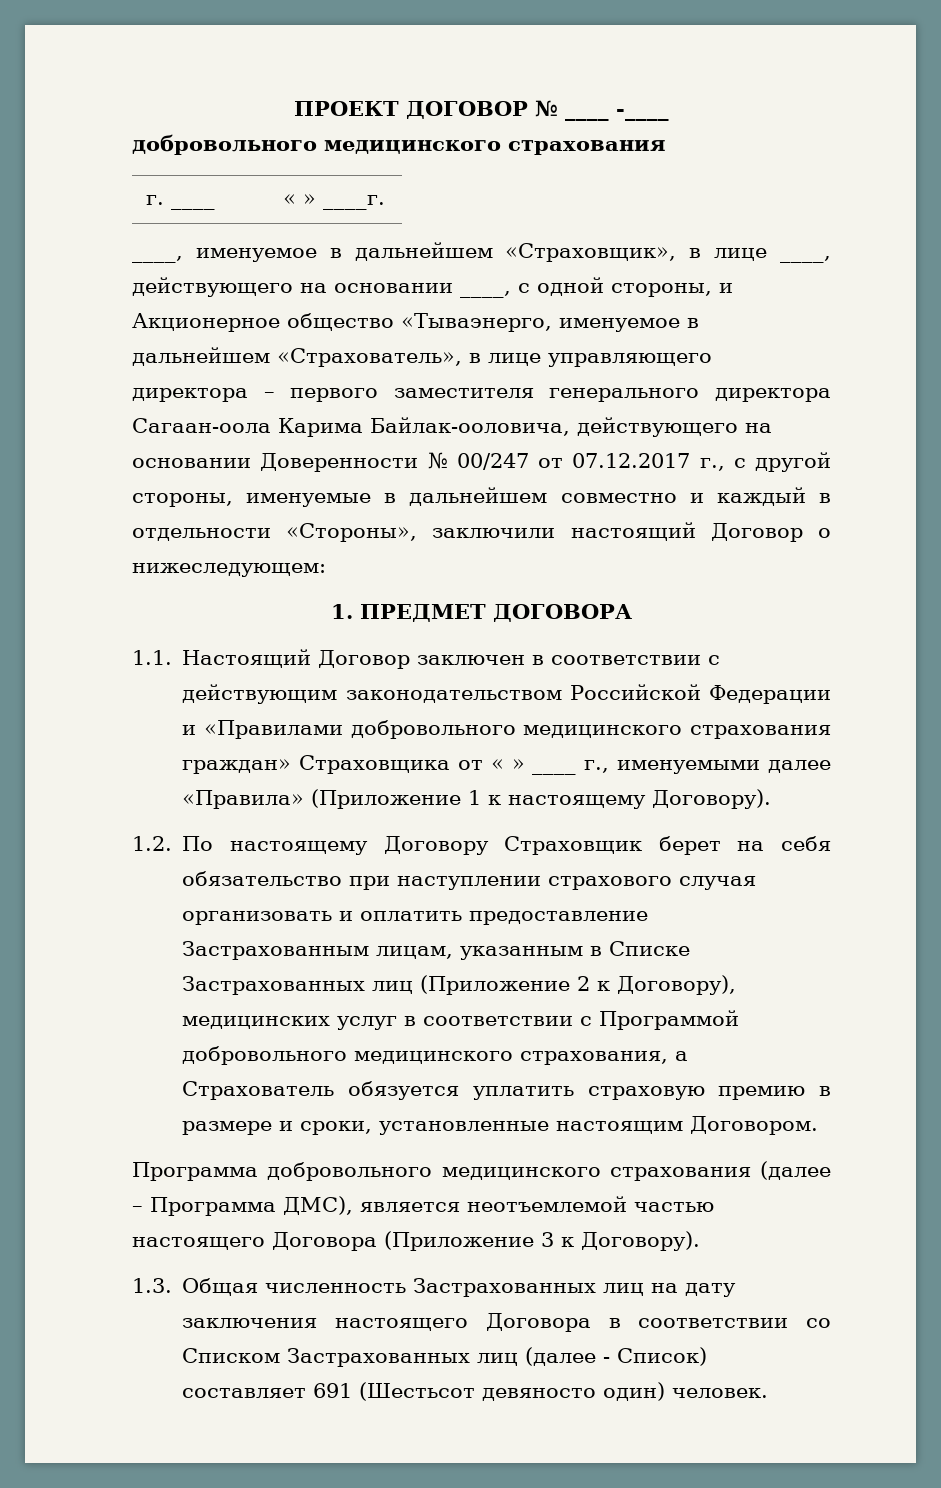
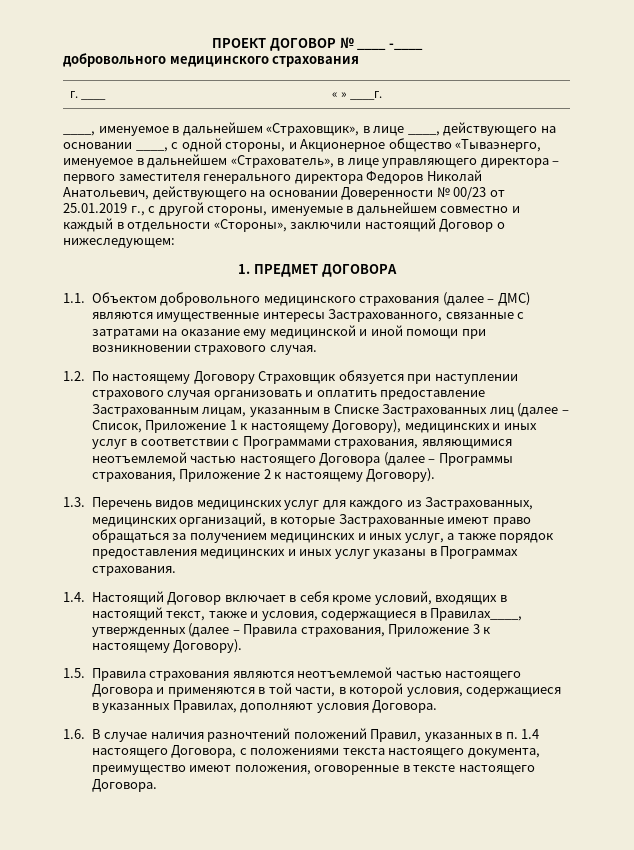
- ____, именуемое в дальнейшем «Страховщик», в лице ____, действующего на основании ____, с одной стороны, и Акционерное общество «Тываэнерго, именуемое в дальнейшем «Страхователь», в лице управляющего директора – первого заместителя генерального директора Сагаан-оола Карима Байлак-ооловича, действующего на основании Доверенности № 00/247 от 07.12.2017 г., с другой стороны, именуемые в дальнейшем совместно и каждый в отдельности «Стороны», заключили настоящий Договор о нижеследующем:
+ ____, именуемое в дальнейшем «Страховщик», в лице ____, действующего на основании ____, с одной стороны, и Акционерное общество «Тываэнерго, именуемое в дальнейшем «Страхователь», в лице управляющего директора – первого заместителя генерального директора Федоров Николай Анатольевич, действующего на основании Доверенности № 00/23 от 25.01.2019 г., с другой стороны, именуемые в дальнейшем совместно и каждый в отдельности «Стороны», заключили настоящий Договор о нижеследующем:
- 1.1. Настоящий Договор заключен в соответствии с действующим законодательством Российской Федерации и «Правилами добровольного медицинского страхования граждан» Страховщика от « » ____ г., именуемыми далее «Правила» (Приложение 1 к настоящему Договору).
+ 1.1. Объектом добровольного медицинского страхования (далее – ДМС) являются имущественные интересы Застрахованного, связанные с затратами на оказание ему медицинской и иной помощи при возникновении страхового случая.
- 1.2. По настоящему Договору Страховщик берет на себя обязательство при наступлении страхового случая организовать и оплатить предоставление Застрахованным лицам, указанным в Списке Застрахованных лиц (Приложение 2 к Договору), медицинских услуг в соответствии с Программой добровольного медицинского страхования, а Страхователь обязуется уплатить страховую премию в размере и сроки, установленные настоящим Договором.
- Программа добровольного медицинского страхования (далее – Программа ДМС), является неотъемлемой частью настоящего Договора (Приложение 3 к Договору).
- 1.3. Общая численность Застрахованных лиц на дату заключения настоящего Договора в соответствии со Списком Застрахованных лиц (далее - Список) составляет 691 (Шестьсот девяносто один) человек.
+ 1.2. По настоящему Договору Страховщик обязуется при наступлении страхового случая организовать и оплатить предоставление Застрахованным лицам, указанным в Списке Застрахованных лиц (далее – Список, Приложение 1 к настоящему Договору), медицинских и иных услуг в соответствии с Программами страхования, являющимися неотъемлемой частью настоящего Договора (далее – Программы страхования, Приложение 2 к настоящему Договору).
+ 1.3. Перечень видов медицинских услуг для каждого из Застрахованных, медицинских организаций, в которые Застрахованные имеют право обращаться за получением медицинских и иных услуг, а также порядок предоставления медицинских и иных услуг указаны в Программах страхования.
+ 1.4. Настоящий Договор включает в себя кроме условий, входящих в настоящий текст, также и условия, содержащиеся в Правилах____, утвержденных (далее – Правила страхования, Приложение 3 к настоящему Договору).
+ 1.5. Правила страхования являются неотъемлемой частью настоящего Договора и применяются в той части, в которой условия, содержащиеся в указанных Правилах, дополняют условия Договора.
+ 1.6. В случае наличия разночтений положений Правил, указанных в п. 1.4 настоящего Договора, с положениями текста настоящего документа, преимущество имеют положения, оговоренные в тексте настоящего Договора.

